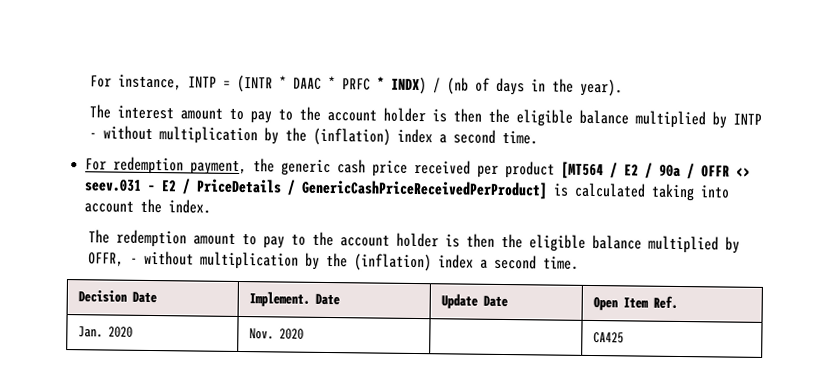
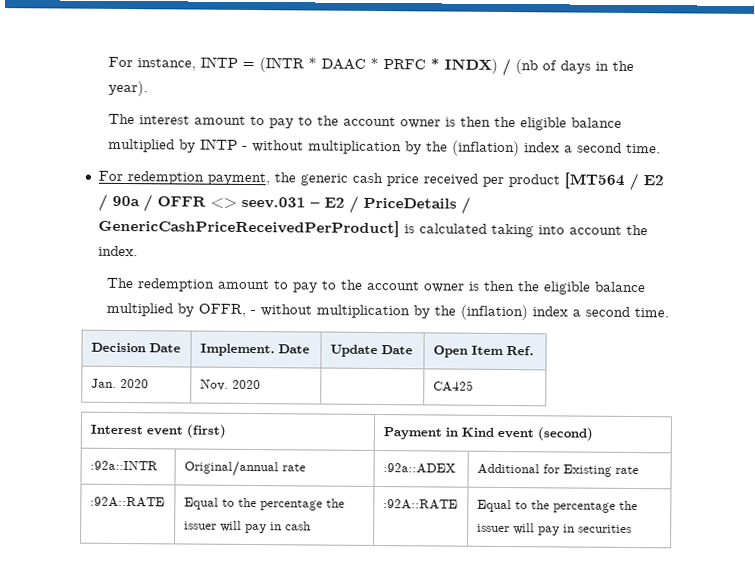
- The interest amount to pay to the account holder is then the eligible balance multiplied by INTP - without multiplication by the (inflation) index a second time.
+ The interest amount to pay to the account owner is then the eligible balance multiplied by INTP - without multiplication by the (inflation) index a second time.
- The redemption amount to pay to the account holder is then the eligible balance multiplied by OFFR, - without multiplication by the (inflation) index a second time.
+ The redemption amount to pay to the account owner is then the eligible balance multiplied by OFFR, - without multiplication by the (inflation) index a second time.
+ Interest event (first) | Payment in Kind event (second)
+ :92a::INTR | Original/annual rate | :92a::ADEX | Additional for Existing rate
+ :92A::RATE | Equal to the percentage the issuer will pay in cash | :92A::RATE | Equal to the percentage the issuer will pay in securities

